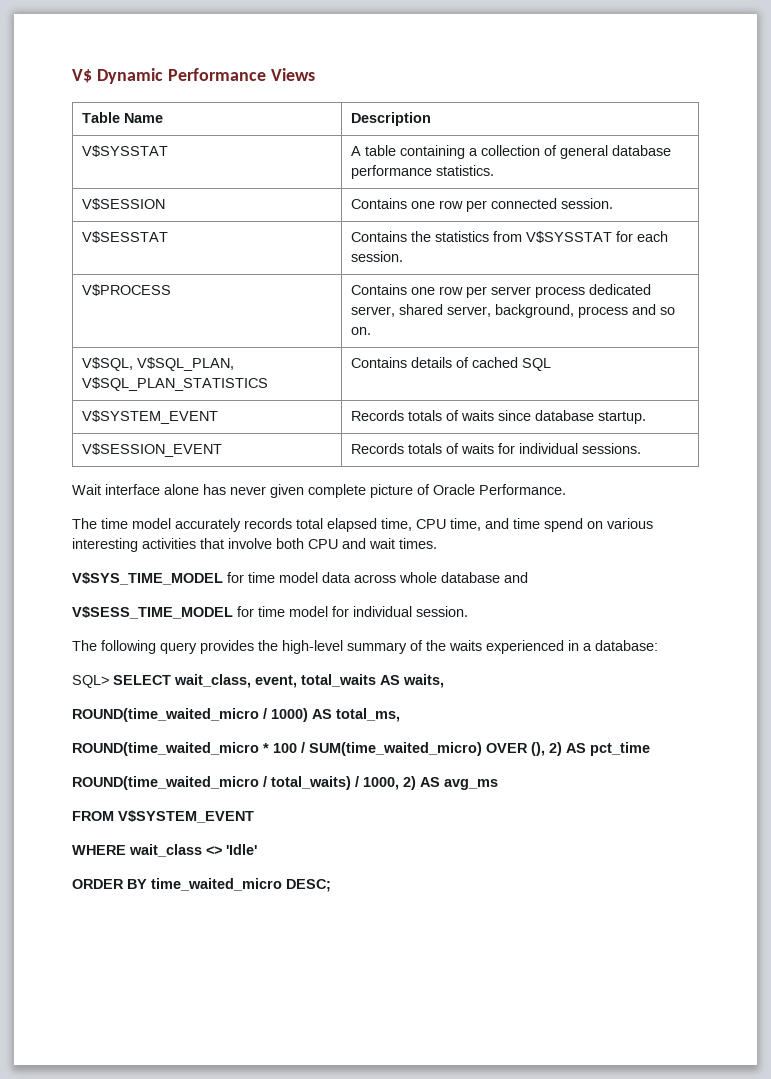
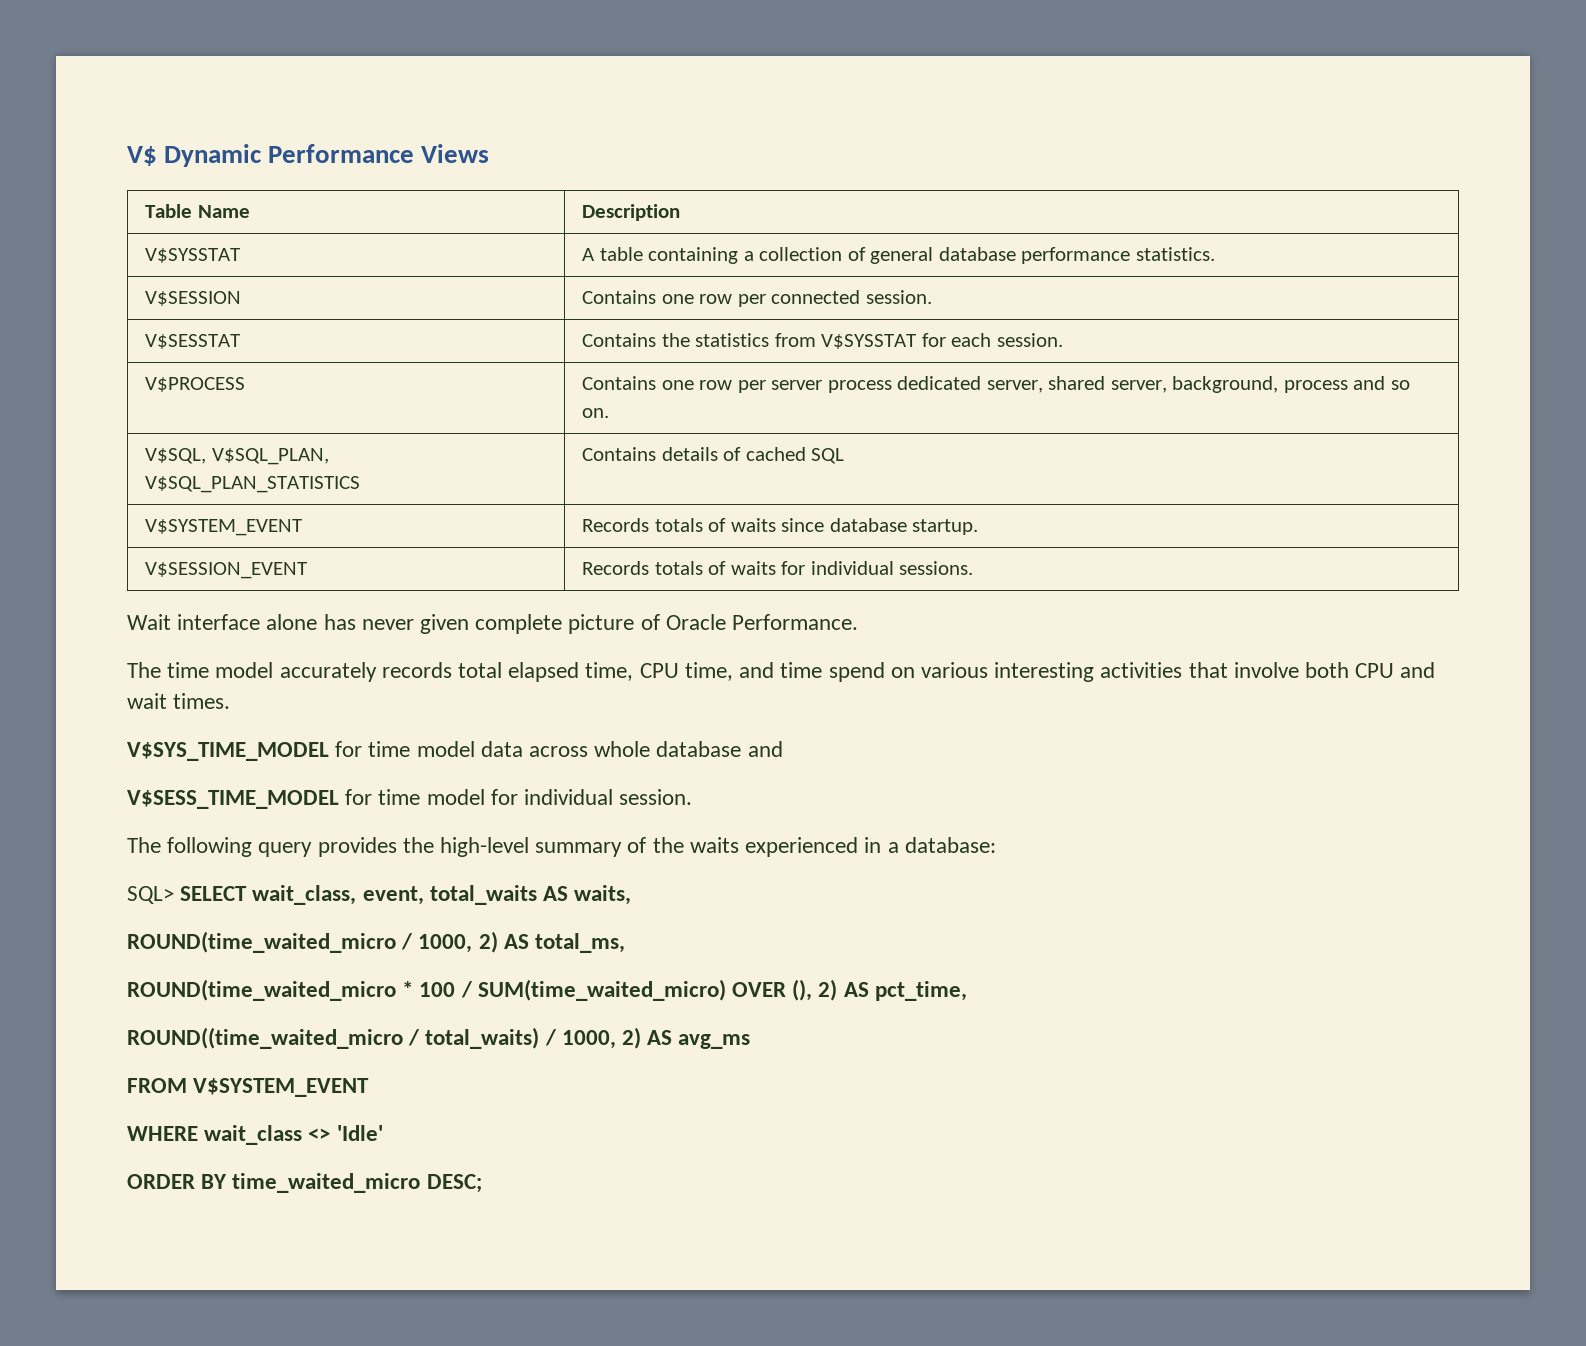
- ROUND(time_waited_micro / 1000) AS total_ms,
+ ROUND(time_waited_micro / 1000, 2) AS total_ms,
- ROUND(time_waited_micro * 100 / SUM(time_waited_micro) OVER (), 2) AS pct_time
- ROUND(time_waited_micro / total_waits) / 1000, 2) AS avg_ms
+ ROUND(time_waited_micro * 100 / SUM(time_waited_micro) OVER (), 2) AS pct_time,
+ ROUND((time_waited_micro / total_waits) / 1000, 2) AS avg_ms

